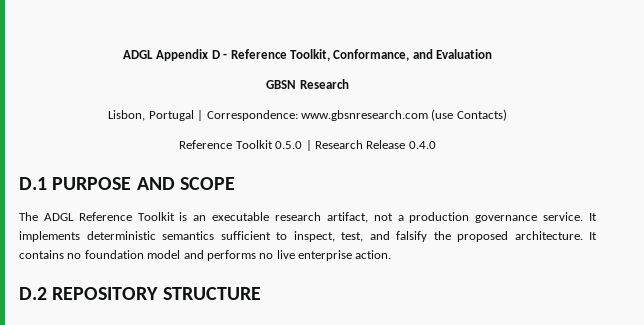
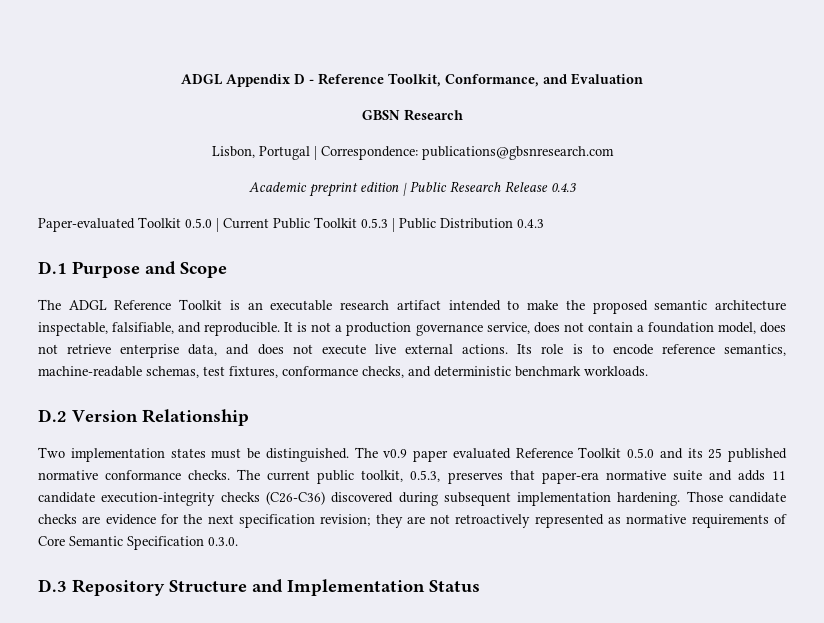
- Lisbon, Portugal | Correspondence: www.gbsnresearch.com (use Contacts)
- Reference Toolkit 0.5.0 | Research Release 0.4.0
- D.1 PURPOSE AND SCOPE
+ Lisbon, Portugal | Correspondence: publications@gbsnresearch.com
+ Academic preprint edition | Public Research Release 0.4.3
+ Paper-evaluated Toolkit 0.5.0 | Current Public Toolkit 0.5.3 | Public Distribution 0.4.3
+ D.1 Purpose and Scope
- The ADGL Reference Toolkit is an executable research artifact, not a production governance service. It implements deterministic semantics sufficient to inspect, test, and falsify the proposed architecture. It contains no foundation model and performs no live enterprise action.
- D.2 REPOSITORY STRUCTURE
+ The ADGL Reference Toolkit is an executable research artifact intended to make the proposed semantic architecture inspectable, falsifiable, and reproducible. It is not a production governance service, does not contain a foundation model, does not retrieve enterprise data, and does not execute live external actions. Its role is to encode reference semantics, machine-readable schemas, test fixtures, conformance checks, and deterministic benchmark workloads.
+ D.2 Version Relationship
+ Two implementation states must be distinguished. The v0.9 paper evaluated Reference Toolkit 0.5.0 and its 25 published normative conformance checks. The current public toolkit, 0.5.3, preserves that paper-era normative suite and adds 11 candidate execution-integrity checks (C26-C36) discovered during subsequent implementation hardening. Those candidate checks are evidence for the next specification revision; they are not retroactively represented as normative requirements of Core Semantic Specification 0.3.0.
+ D.3 Repository Structure and Implementation Status

